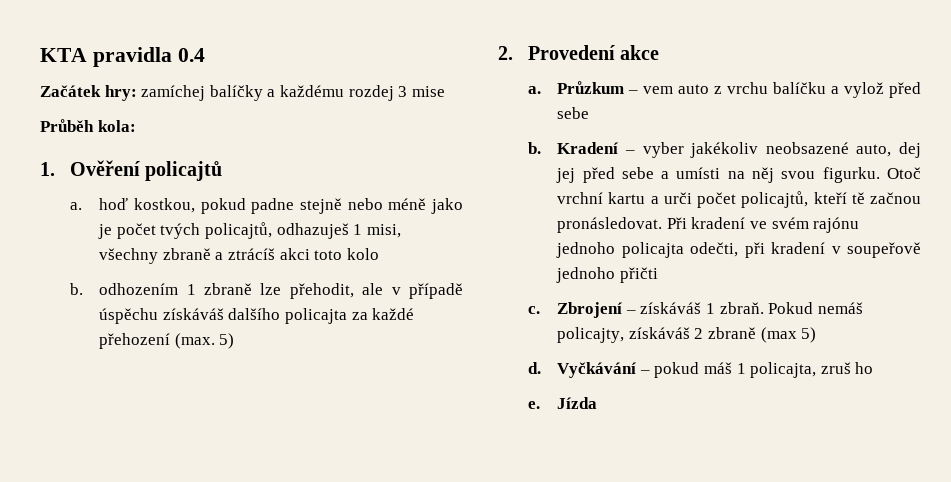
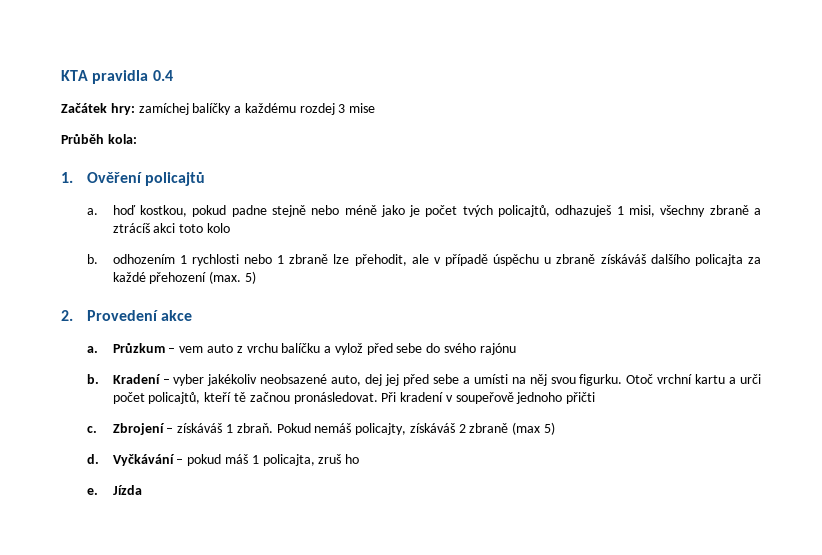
- b. odhozením 1 zbraně lze přehodit, ale v případě úspěchu získáváš dalšího policajta za každé přehození (max. 5)
+ b. odhozením 1 rychlosti nebo 1 zbraně lze přehodit, ale v případě úspěchu u zbraně získáváš dalšího policajta za každé přehození (max. 5)
- Průzkum – vem auto z vrchu balíčku a vylož před sebe
+ Průzkum – vem auto z vrchu balíčku a vylož před sebe do svého rajónu
- Při kradení ve svém rajónu jednoho policajta odečti, při kradení v soupeřově jednoho přičti
+ Při kradení v soupeřově jednoho přičti

